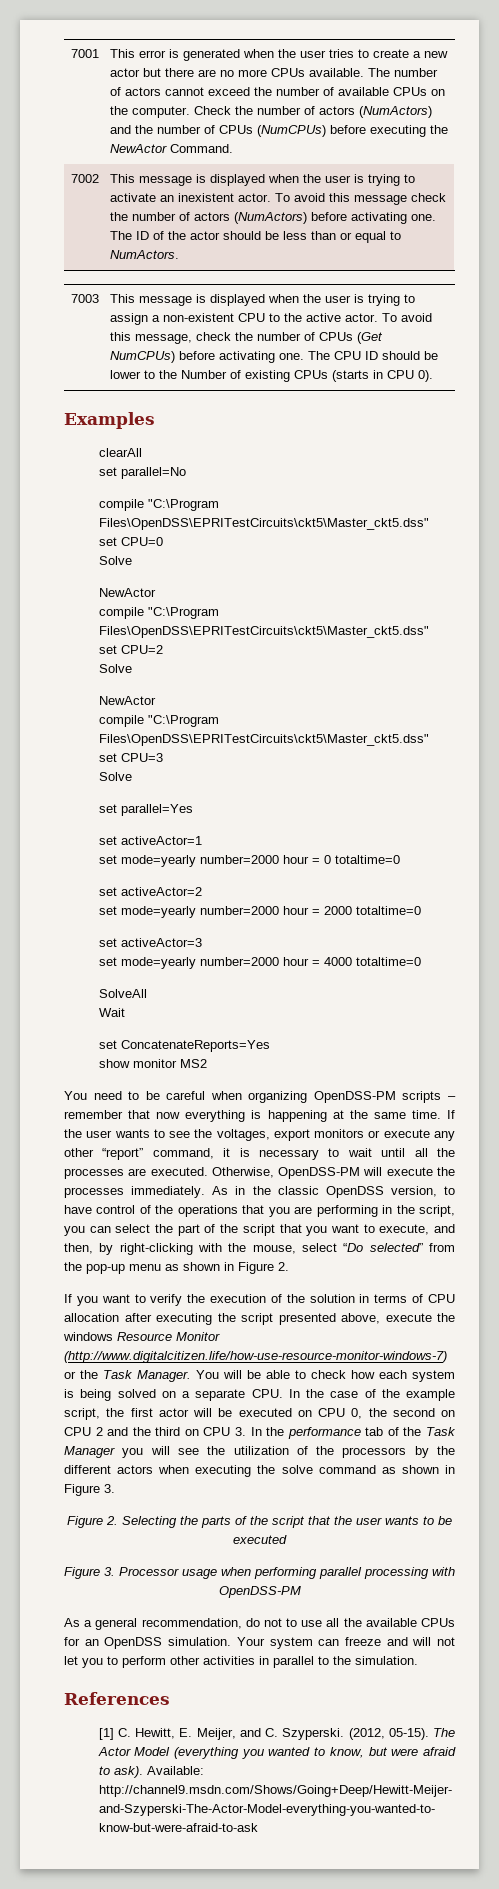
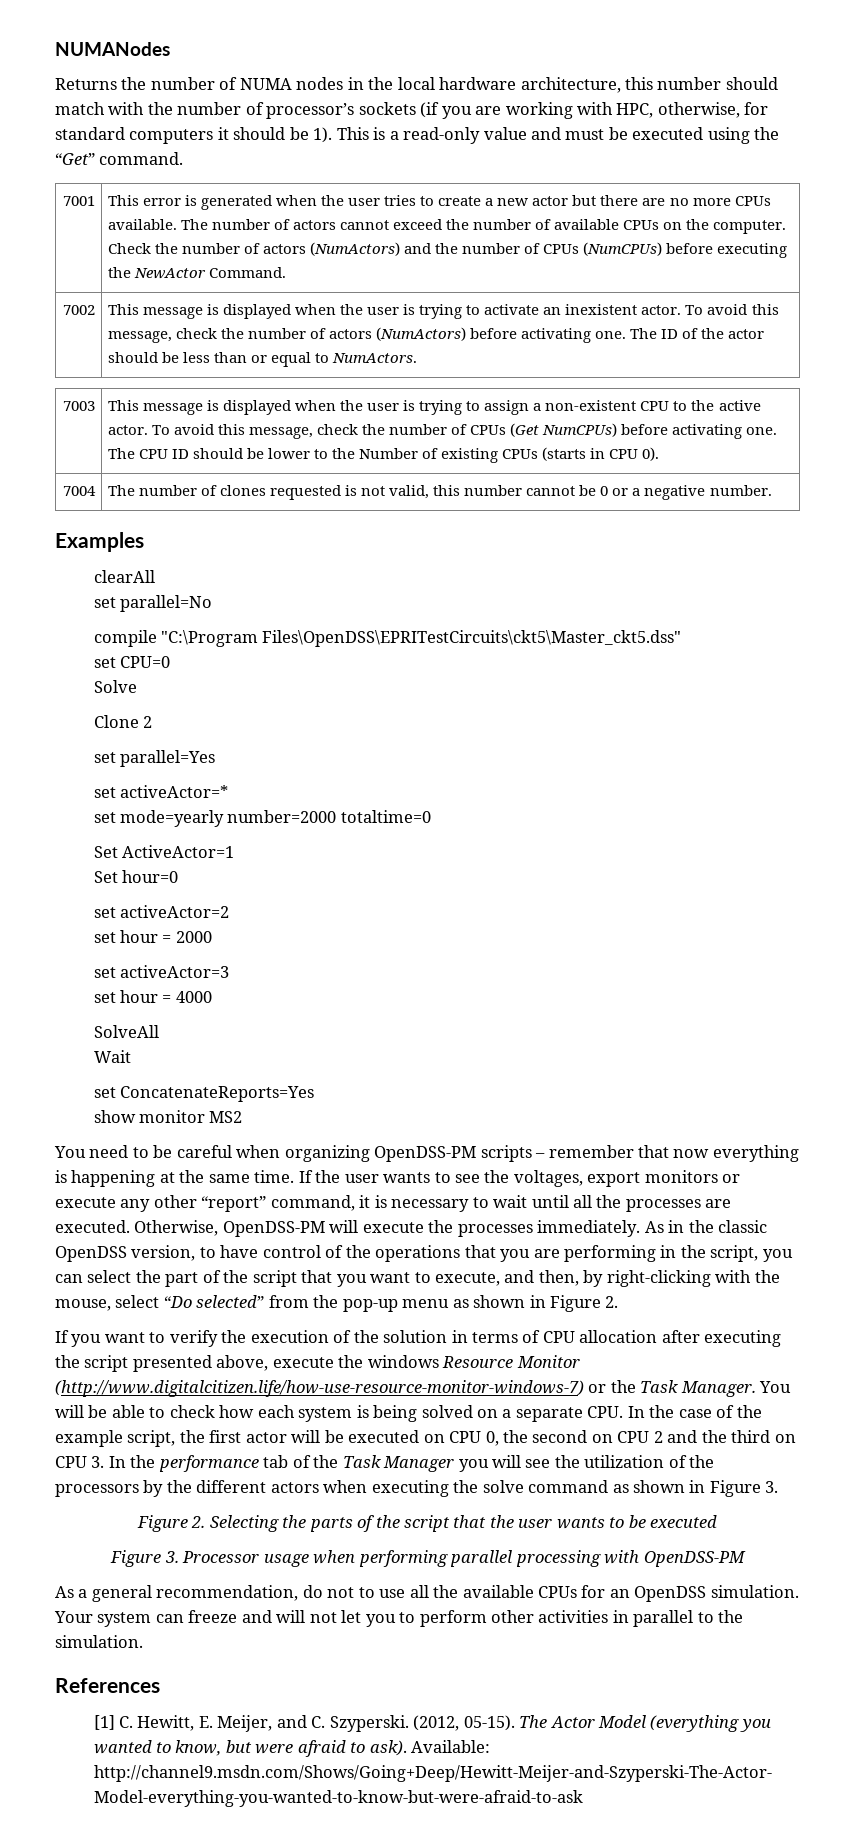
+ NUMANodes
+ Returns the number of NUMA nodes in the local hardware architecture, this number should match with the number of processor’s sockets (if you are working with HPC, otherwise, for standard computers it should be 1). This is a read-only value and must be executed using the “Get” command.
- To avoid this message check the number of actors (NumActors) before activating one.
+ To avoid this message, check the number of actors (NumActors) before activating one.
+ 7004 | The number of clones requested is not valid, this number cannot be 0 or a negative number.
  set CPU=0
  Solve
- NewActor
- compile "C:\Program Files\OpenDSS\EPRITestCircuits\ckt5\Master_ckt5.dss"
- set CPU=2
- Solve
- NewActor
- compile "C:\Program Files\OpenDSS\EPRITestCircuits\ckt5\Master_ckt5.dss"
- set CPU=3
- Solve
+ Clone 2
- set activeActor=1
- set mode=yearly number=2000 hour = 0 totaltime=0
+ set activeActor=*
+ set mode=yearly number=2000 totaltime=0
+ Set ActiveActor=1
+ Set hour=0
- set mode=yearly number=2000 hour = 2000 totaltime=0
+ set hour = 2000
- set mode=yearly number=2000 hour = 4000 totaltime=0
+ set hour = 4000

